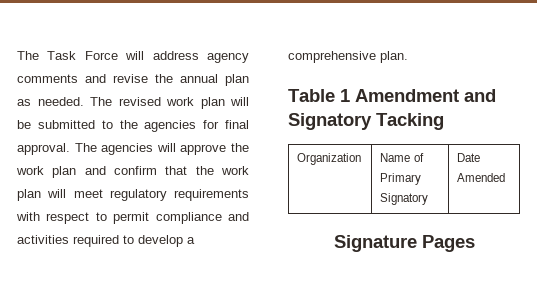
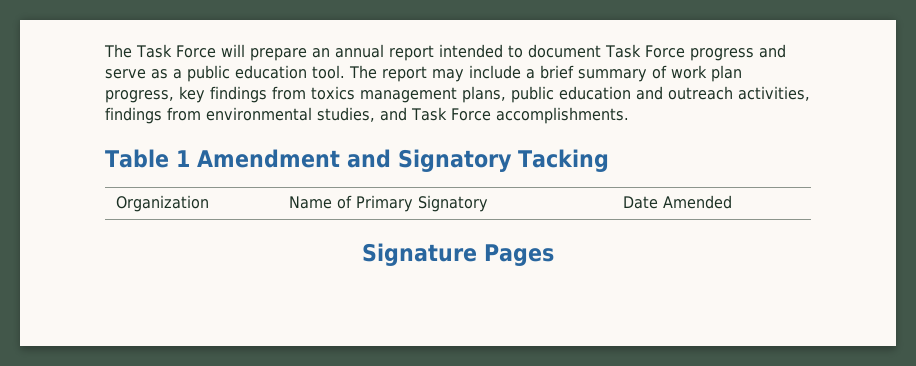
- The Task Force will address agency comments and revise the annual plan as needed. The revised work plan will be submitted to the agencies for final approval. The agencies will approve the work plan and confirm that the work plan will meet regulatory requirements with respect to permit compliance and activities required to develop a comprehensive plan.
+ The Task Force will prepare an annual report intended to document Task Force progress and serve as a public education tool. The report may include a brief summary of work plan progress, key findings from toxics management plans, public education and outreach activities, findings from environmental studies, and Task Force accomplishments.

